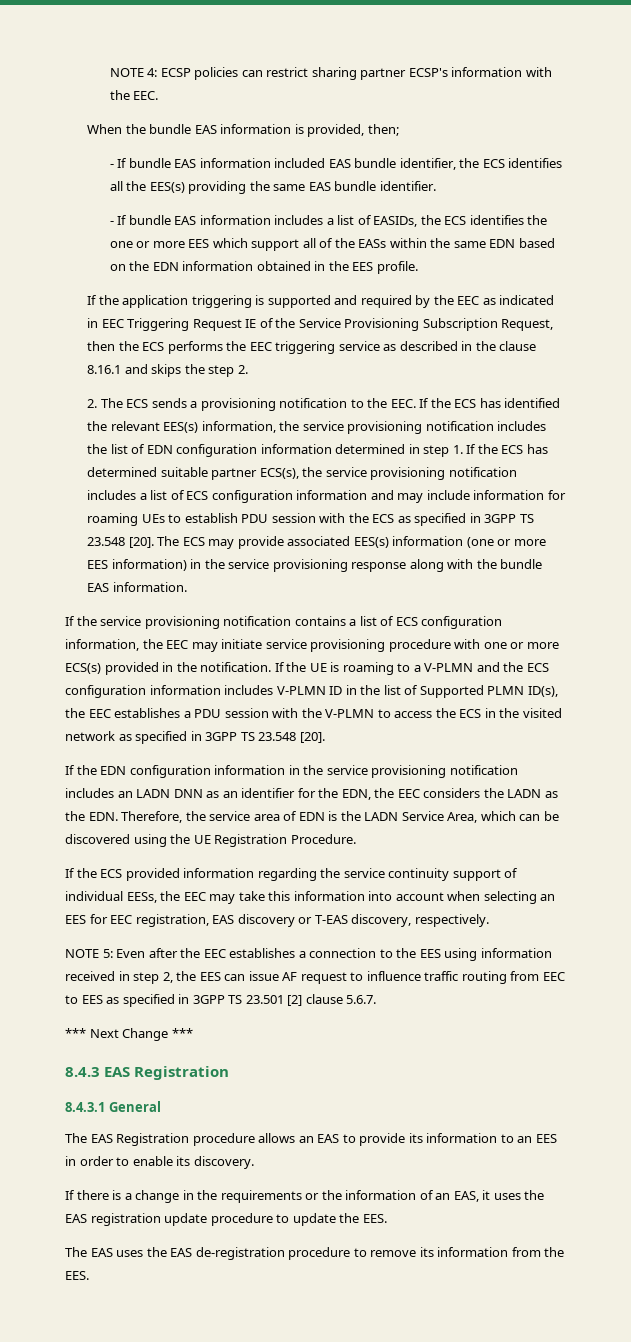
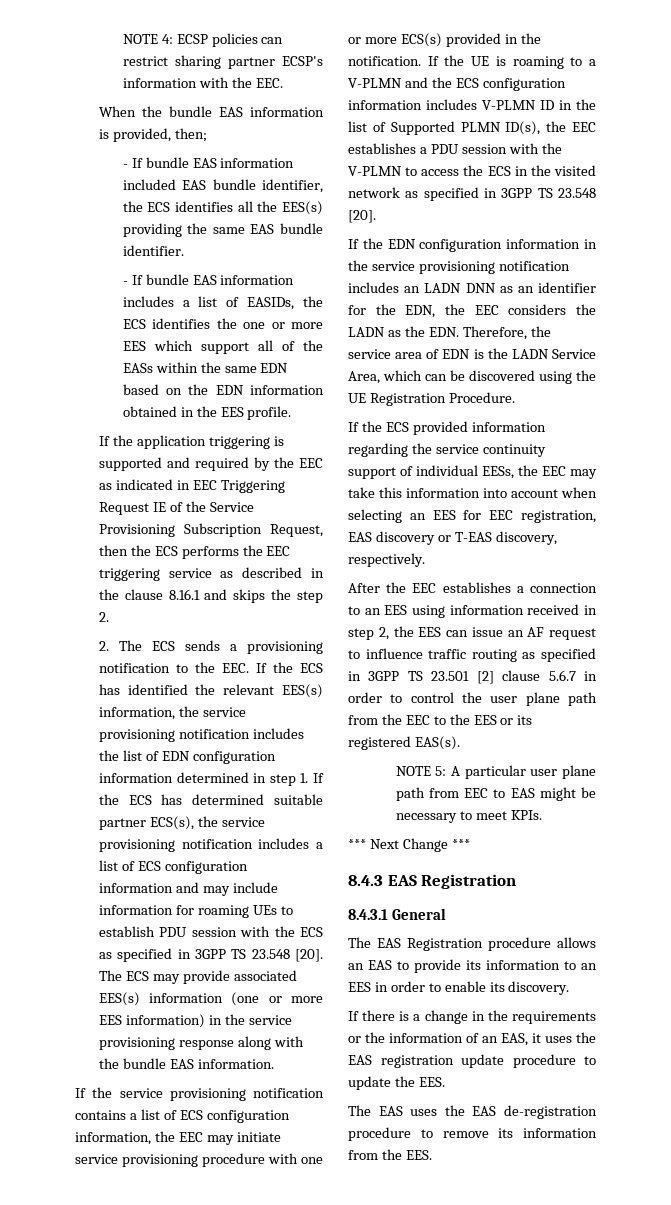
- NOTE 5: Even after the EEC establishes a connection to the EES using information received in step 2, the EES can issue AF request to influence traffic routing from EEC to EES as specified in 3GPP TS 23.501 [2] clause 5.6.7.
+ After the EEC establishes a connection to an EES using information received in step 2, the EES can issue an AF request to influence traffic routing as specified in 3GPP TS 23.501 [2] clause 5.6.7 in order to control the user plane path from the EEC to the EES or its registered EAS(s).
+ NOTE 5: A particular user plane path from EEC to EAS might be necessary to meet KPIs.

